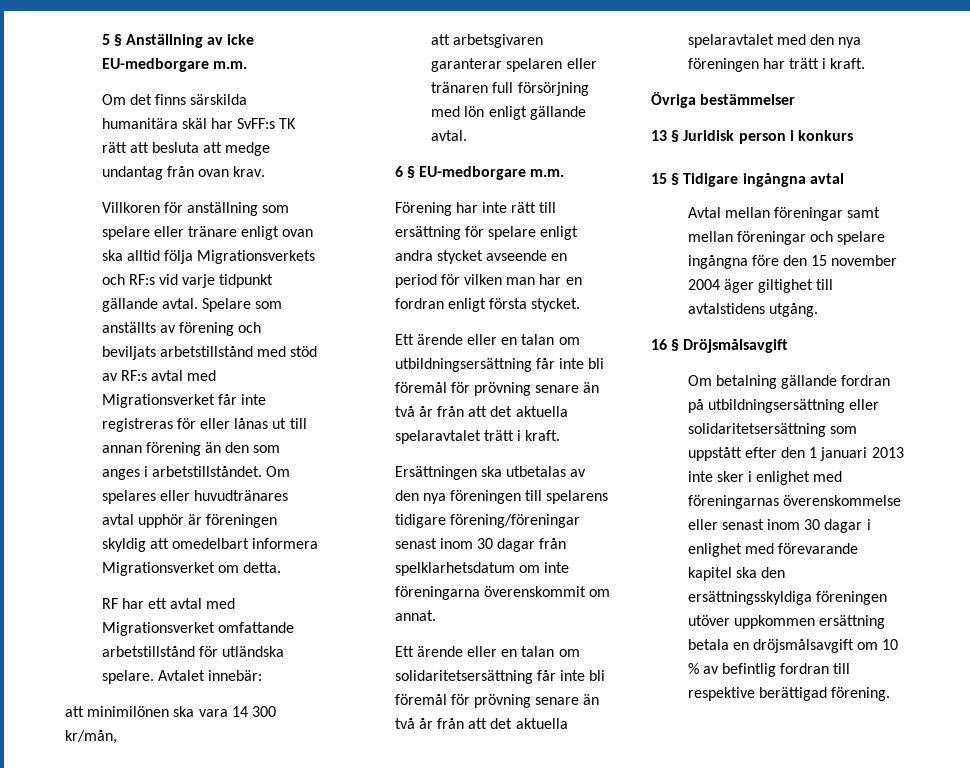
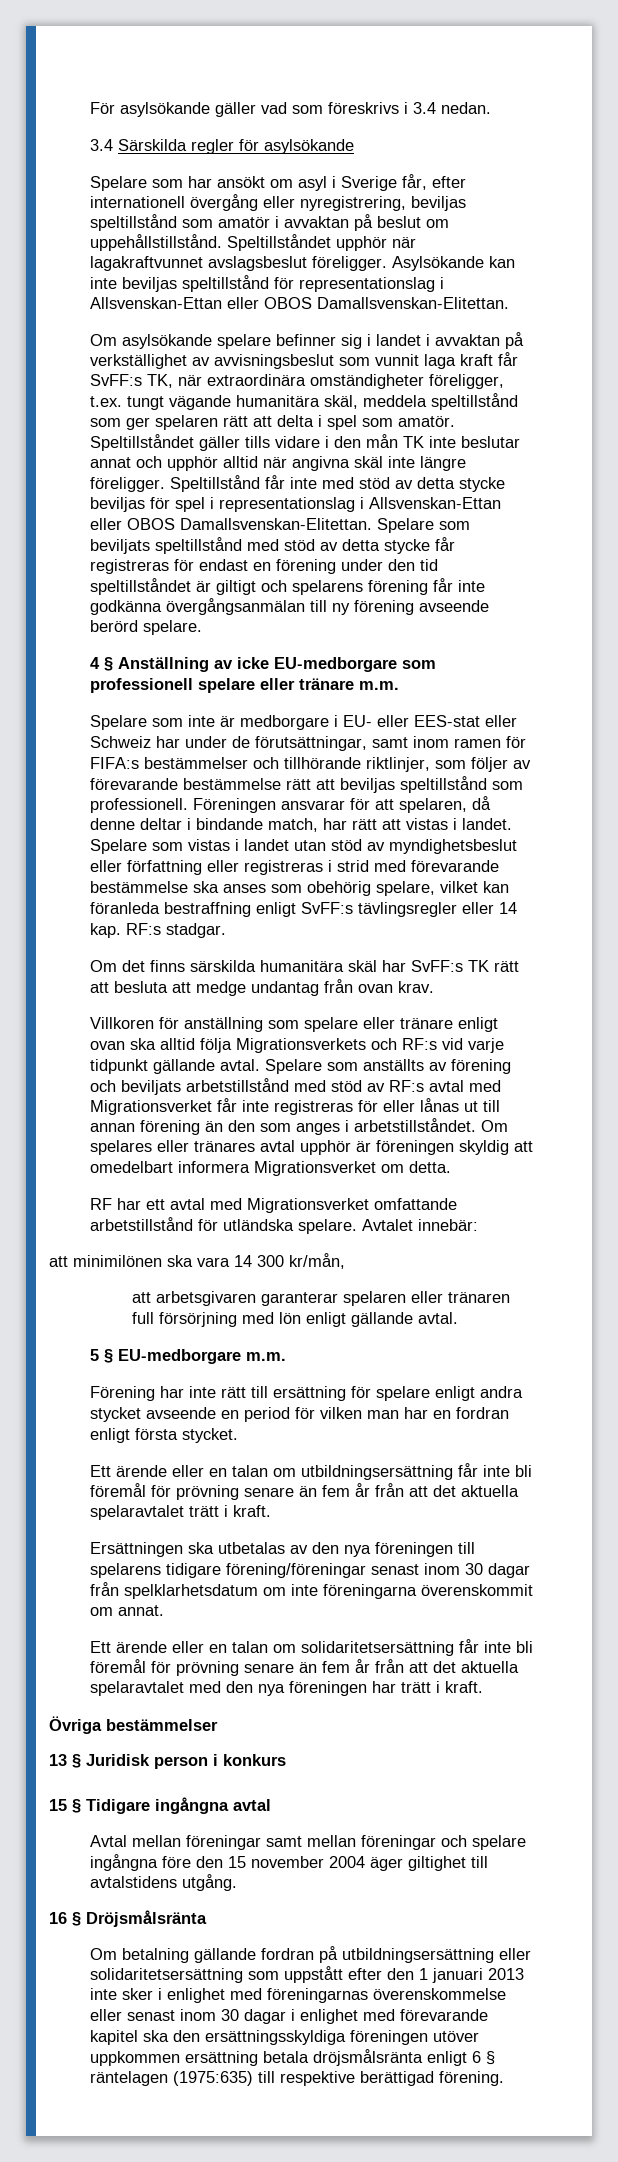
- 5 § Anställning av icke EU-medborgare m.m.
+ För asylsökande gäller vad som föreskrivs i 3.4 nedan.
+ 3.4 Särskilda regler för asylsökande
+ Spelare som har ansökt om asyl i Sverige får, efter internationell övergång eller nyregistrering, beviljas speltillstånd som amatör i avvaktan på beslut om uppehållstillstånd. Speltillståndet upphör när lagakraftvunnet avslagsbeslut föreligger. Asylsökande kan inte beviljas speltillstånd för representationslag i Allsvenskan-Ettan eller OBOS Damallsvenskan-Elitettan.
+ Om asylsökande spelare befinner sig i landet i avvaktan på verkställighet av avvisningsbeslut som vunnit laga kraft får SvFF:s TK, när extraordinära omständigheter föreligger, t.ex. tungt vägande humanitära skäl, meddela speltillstånd som ger spelaren rätt att delta i spel som amatör. Speltillståndet gäller tills vidare i den mån TK inte beslutar annat och upphör alltid när angivna skäl inte längre föreligger. Speltillstånd får inte med stöd av detta stycke beviljas för spel i representationslag i Allsvenskan-Ettan eller OBOS Damallsvenskan-Elitettan. Spelare som beviljats speltillstånd med stöd av detta stycke får registreras för endast en förening under den tid speltillståndet är giltigt och spelarens förening får inte godkänna övergångsanmälan till ny förening avseende berörd spelare.
+ 4 § Anställning av icke EU-medborgare som professionell spelare eller tränare m.m.
+ Spelare som inte är medborgare i EU- eller EES-stat eller Schweiz har under de förutsättningar, samt inom ramen för FIFA:s bestämmelser och tillhörande riktlinjer, som följer av förevarande bestämmelse rätt att beviljas speltillstånd som professionell. Föreningen ansvarar för att spelaren, då denne deltar i bindande match, har rätt att vistas i landet. Spelare som vistas i landet utan stöd av myndighetsbeslut eller författning eller registreras i strid med förevarande bestämmelse ska anses som obehörig spelare, vilket kan föranleda bestraffning enligt SvFF:s tävlingsregler eller 14 kap. RF:s stadgar.
- Om spelares eller huvudtränares avtal upphör är föreningen skyldig att omedelbart informera Migrationsverket om detta.
+ Om spelares eller tränares avtal upphör är föreningen skyldig att omedelbart informera Migrationsverket om detta.
- 6 § EU-medborgare m.m.
+ 5 § EU-medborgare m.m.
- Ett ärende eller en talan om utbildningsersättning får inte bli föremål för prövning senare än två år från att det aktuella spelaravtalet trätt i kraft.
+ Ett ärende eller en talan om utbildningsersättning får inte bli föremål för prövning senare än fem år från att det aktuella spelaravtalet trätt i kraft.
- Ett ärende eller en talan om solidaritetsersättning får inte bli föremål för prövning senare än två år från att det aktuella spelaravtalet med den nya föreningen har trätt i kraft.
+ Ett ärende eller en talan om solidaritetsersättning får inte bli föremål för prövning senare än fem år från att det aktuella spelaravtalet med den nya föreningen har trätt i kraft.
- 16 § Dröjsmålsavgift
+ 16 § Dröjsmålsränta
- Om betalning gällande fordran på utbildningsersättning eller solidaritetsersättning som uppstått efter den 1 januari 2013 inte sker i enlighet med föreningarnas överenskommelse eller senast inom 30 dagar i enlighet med förevarande kapitel ska den ersättningsskyldiga föreningen utöver uppkommen ersättning betala en dröjsmålsavgift om 10 % av befintlig fordran till respektive berättigad förening.
+ Om betalning gällande fordran på utbildningsersättning eller solidaritetsersättning som uppstått efter den 1 januari 2013 inte sker i enlighet med föreningarnas överenskommelse eller senast inom 30 dagar i enlighet med förevarande kapitel ska den ersättningsskyldiga föreningen utöver uppkommen ersättning betala dröjsmålsränta enligt 6 § räntelagen (1975:635) till respektive berättigad förening.

